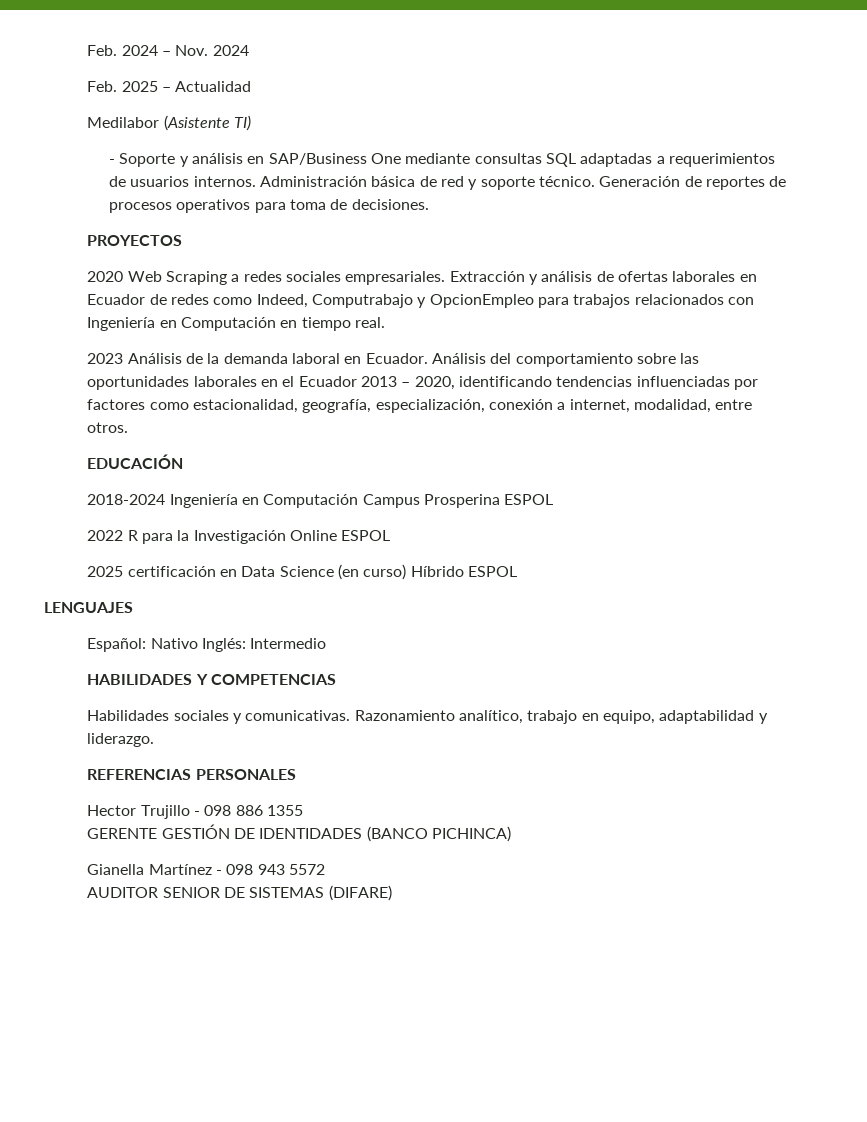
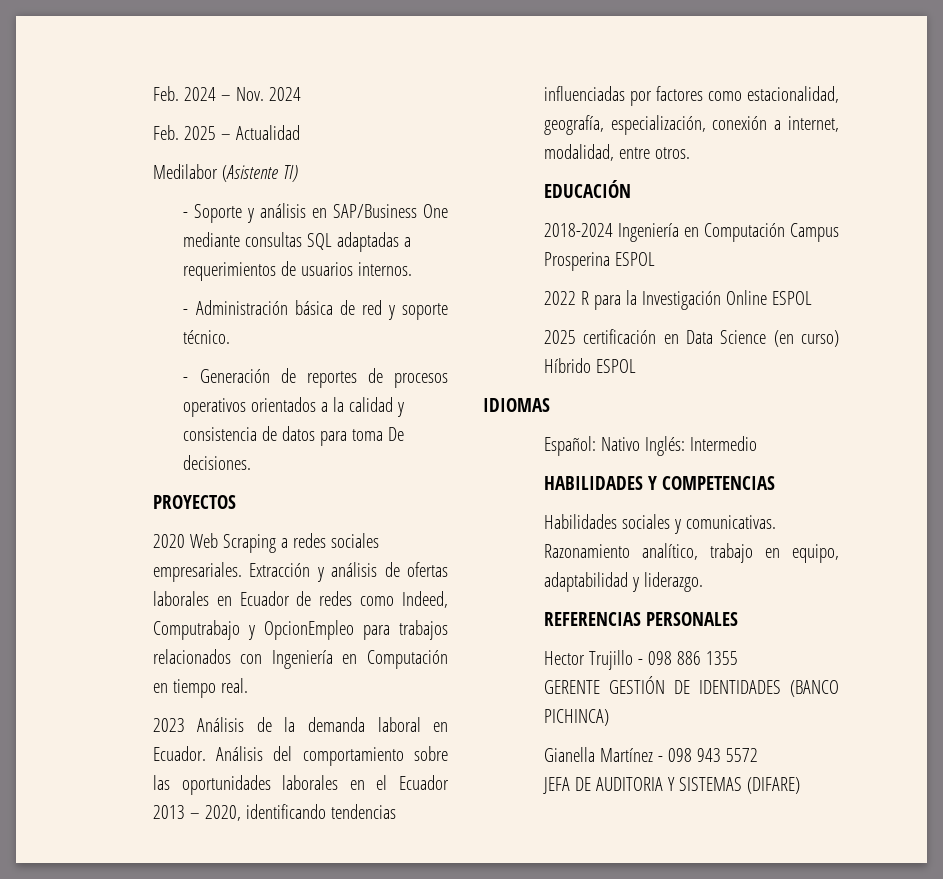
- - Soporte y análisis en SAP/Business One mediante consultas SQL adaptadas a requerimientos de usuarios internos. Administración básica de red y soporte técnico. Generación de reportes de procesos operativos para toma de decisiones.
+ - Soporte y análisis en SAP/Business One mediante consultas SQL adaptadas a requerimientos de usuarios internos.
+ - Administración básica de red y soporte técnico.
+ - Generación de reportes de procesos operativos orientados a la calidad y consistencia de datos para toma De decisiones.
- LENGUAJES
+ IDIOMAS
- AUDITOR SENIOR DE SISTEMAS (DIFARE)
+ JEFA DE AUDITORIA Y SISTEMAS (DIFARE)

